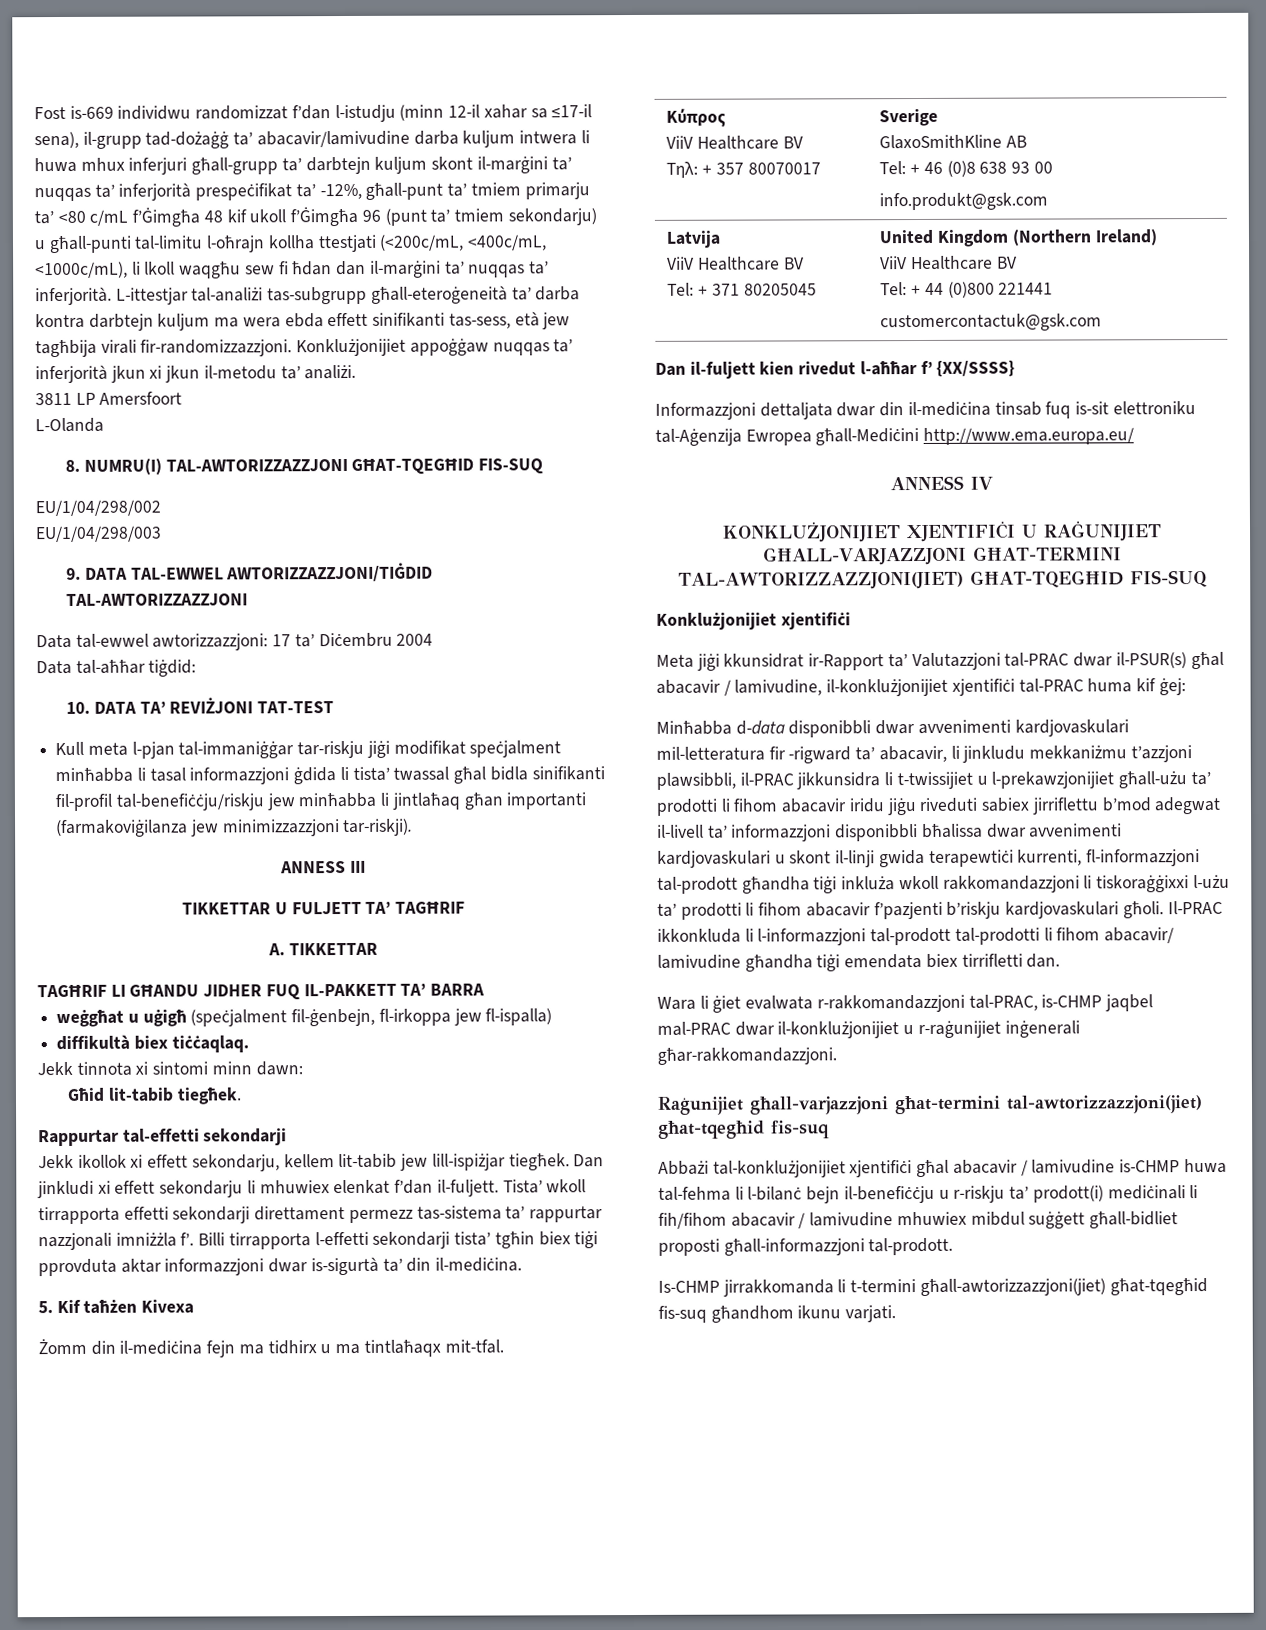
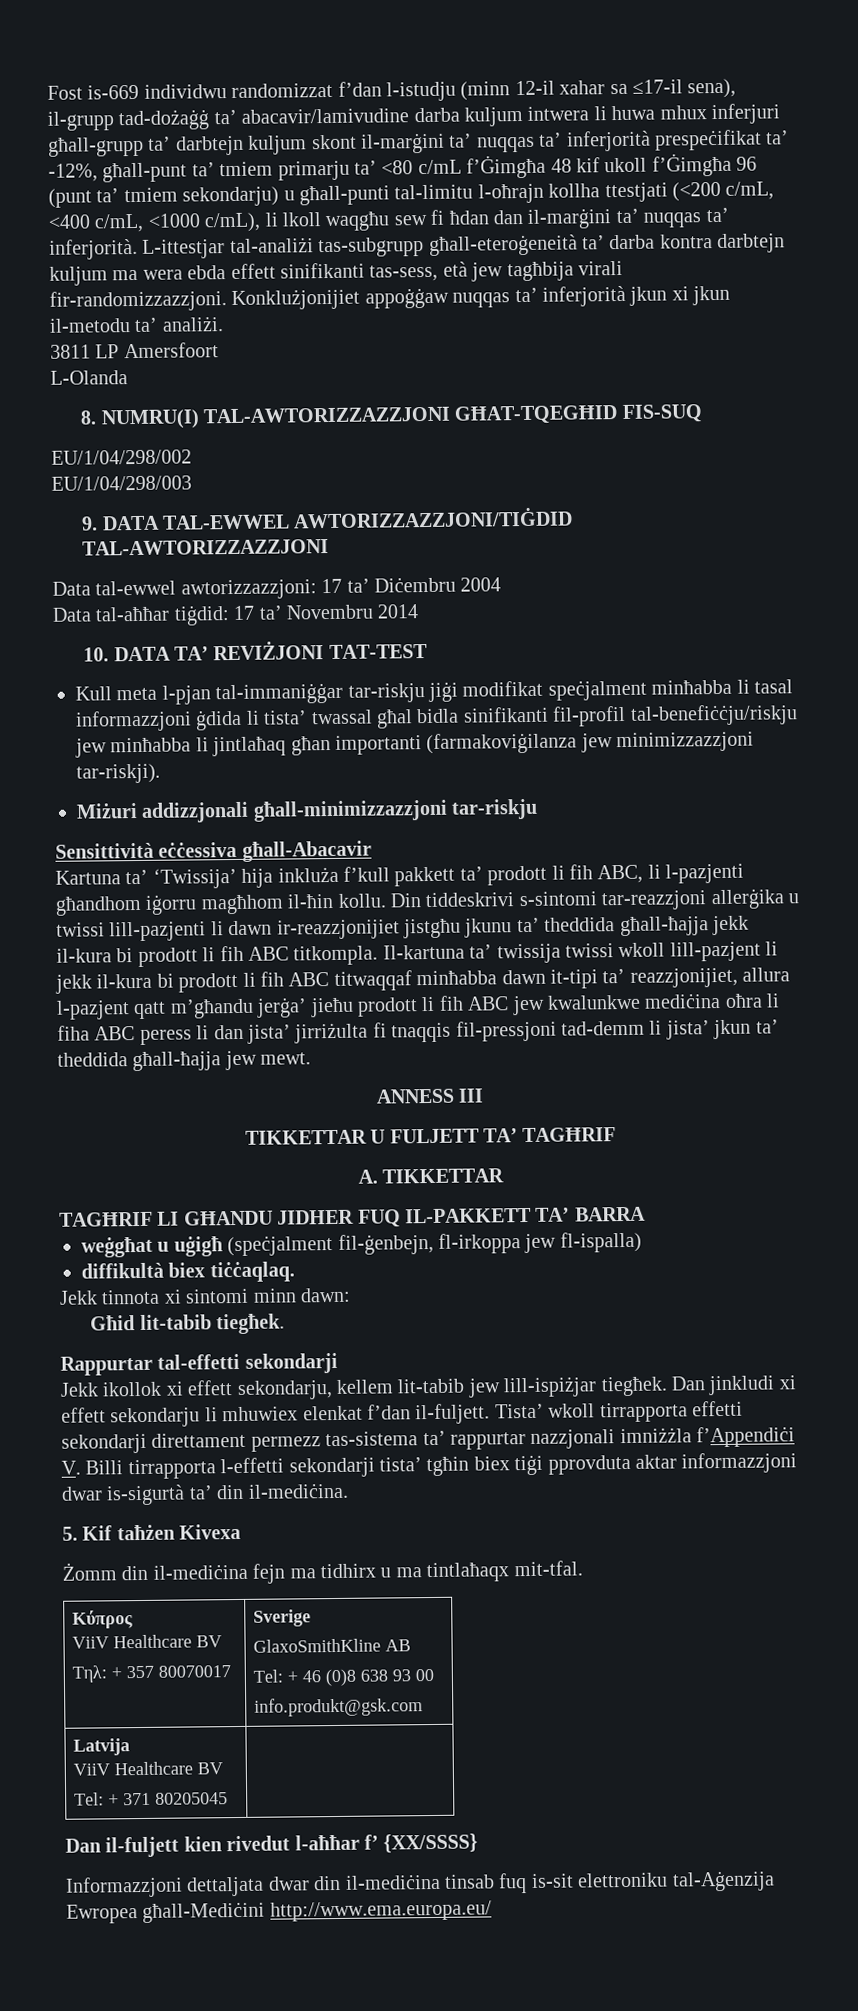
- Fost is-669 individwu randomizzat f’dan l-istudju (minn 12-il xahar sa ≤17-il sena), il-grupp tad-dożaġġ ta’ abacavir/lamivudine darba kuljum intwera li huwa mhux inferjuri għall-grupp ta’ darbtejn kuljum skont il-marġini ta’ nuqqas ta’ inferjorità prespeċifikat ta’ -12%, għall-punt ta’ tmiem primarju ta’ <80 c/mL f’Ġimgħa 48 kif ukoll f’Ġimgħa 96 (punt ta’ tmiem sekondarju) u għall-punti tal-limitu l-oħrajn kollha ttestjati (<200c/mL, <400c/mL, <1000c/mL), li lkoll waqgħu sew fi ħdan dan il-marġini ta’ nuqqas ta’ inferjorità.
+ Fost is-669 individwu randomizzat f’dan l-istudju (minn 12-il xahar sa ≤17-il sena), il-grupp tad-dożaġġ ta’ abacavir/lamivudine darba kuljum intwera li huwa mhux inferjuri għall-grupp ta’ darbtejn kuljum skont il-marġini ta’ nuqqas ta’ inferjorità prespeċifikat ta’ -12%, għall-punt ta’ tmiem primarju ta’ <80 c/mL f’Ġimgħa 48 kif ukoll f’Ġimgħa 96 (punt ta’ tmiem sekondarju) u għall-punti tal-limitu l-oħrajn kollha ttestjati (<200 c/mL, <400 c/mL, <1000 c/mL), li lkoll waqgħu sew fi ħdan dan il-marġini ta’ nuqqas ta’ inferjorità.
- Data tal-aħħar tiġdid:
+ Data tal-aħħar tiġdid: 17 ta’ Novembru 2014
+ Miżuri addizzjonali għall-minimizzazzjoni tar-riskju
+ Sensittività eċċessiva għall-Abacavir
+ Kartuna ta’ ‘Twissija’ hija inkluża f’kull pakkett ta’ prodott li fih ABC, li l-pazjenti għandhom iġorru magħhom il-ħin kollu. Din tiddeskrivi s-sintomi tar-reazzjoni allerġika u twissi lill-pazjenti li dawn ir-reazzjonijiet jistgħu jkunu ta’ theddida għall-ħajja jekk il-kura bi prodott li fih ABC titkompla. Il-kartuna ta’ twissija twissi wkoll lill-pazjent li jekk il-kura bi prodott li fih ABC titwaqqaf minħabba dawn it-tipi ta’ reazzjonijiet, allura l-pazjent qatt m’għandu jerġa’ jieħu prodott li fih ABC jew kwalunkwe mediċina oħra li fiha ABC peress li dan jista’ jirriżulta fi tnaqqis fil-pressjoni tad-demm li jista’ jkun ta’ theddida għall-ħajja jew mewt.
- Tista’ wkoll tirrapporta effetti sekondarji direttament permezz tas-sistema ta’ rappurtar nazzjonali imniżżla f’. Billi tirrapporta l-effetti sekondarji tista’ tgħin biex tiġi pprovduta aktar informazzjoni dwar is-sigurtà ta’ din il-mediċina.
+ Tista’ wkoll tirrapporta effetti sekondarji direttament permezz tas-sistema ta’ rappurtar nazzjonali imniżżla f’Appendiċi V. Billi tirrapporta l-effetti sekondarji tista’ tgħin biex tiġi pprovduta aktar informazzjoni dwar is-sigurtà ta’ din il-mediċina.
  Latvija
  ViiV Healthcare BV
- Tel: + 371 80205045 | United Kingdom (Northern Ireland)
- ViiV Healthcare BV
- Tel: + 44 (0)800 221441
- customercontactuk@gsk.com
+ Tel: + 371 80205045 |
- ANNESS IV
- KONKLUŻJONIJIET XJENTIFIĊI U RAĠUNIJIET GĦALL-VARJAZZJONI GĦAT-TERMINI TAL-AWTORIZZAZZJONI(JIET) GĦAT-TQEGĦID FIS-SUQ
- Konklużjonijiet xjentifiċi
- Meta jiġi kkunsidrat ir-Rapport ta’ Valutazzjoni tal-PRAC dwar il-PSUR(s) għal abacavir / lamivudine, il-konklużjonijiet xjentifiċi tal-PRAC huma kif ġej:
- Minħabba d-data disponibbli dwar avvenimenti kardjovaskulari mil-letteratura fir -rigward ta’ abacavir, li jinkludu mekkaniżmu t’azzjoni plawsibbli, il-PRAC jikkunsidra li t-twissijiet u l-prekawzjonijiet għall-użu ta’ prodotti li fihom abacavir iridu jiġu riveduti sabiex jirriflettu b’mod adegwat il-livell ta’ informazzjoni disponibbli bħalissa dwar avvenimenti kardjovaskulari u skont il-linji gwida terapewtiċi kurrenti, fl-informazzjoni tal-prodott għandha tiġi inkluża wkoll rakkomandazzjoni li tiskoraġġixxi l-użu ta’ prodotti li fihom abacavir f’pazjenti b’riskju kardjovaskulari għoli. Il-PRAC ikkonkluda li l-informazzjoni tal-prodott tal-prodotti li fihom abacavir/ lamivudine għandha tiġi emendata biex tirrifletti dan.
- Wara li ġiet evalwata r-rakkomandazzjoni tal-PRAC, is-CHMP jaqbel mal-PRAC dwar il-konklużjonijiet u r-raġunijiet inġenerali għar-rakkomandazzjoni.
- Raġunijiet għall-varjazzjoni għat-termini tal-awtorizzazzjoni(jiet) għat-tqegħid fis-suq
- Abbażi tal-konklużjonijiet xjentifiċi għal abacavir / lamivudine is-CHMP huwa tal-fehma li l-bilanċ bejn il-benefiċċju u r-riskju ta’ prodott(i) mediċinali li fih/fihom abacavir / lamivudine mhuwiex mibdul suġġett għall-bidliet proposti għall-informazzjoni tal-prodott.
- Is-CHMP jirrakkomanda li t-termini għall-awtorizzazzjoni(jiet) għat-tqegħid fis-suq għandhom ikunu varjati.

